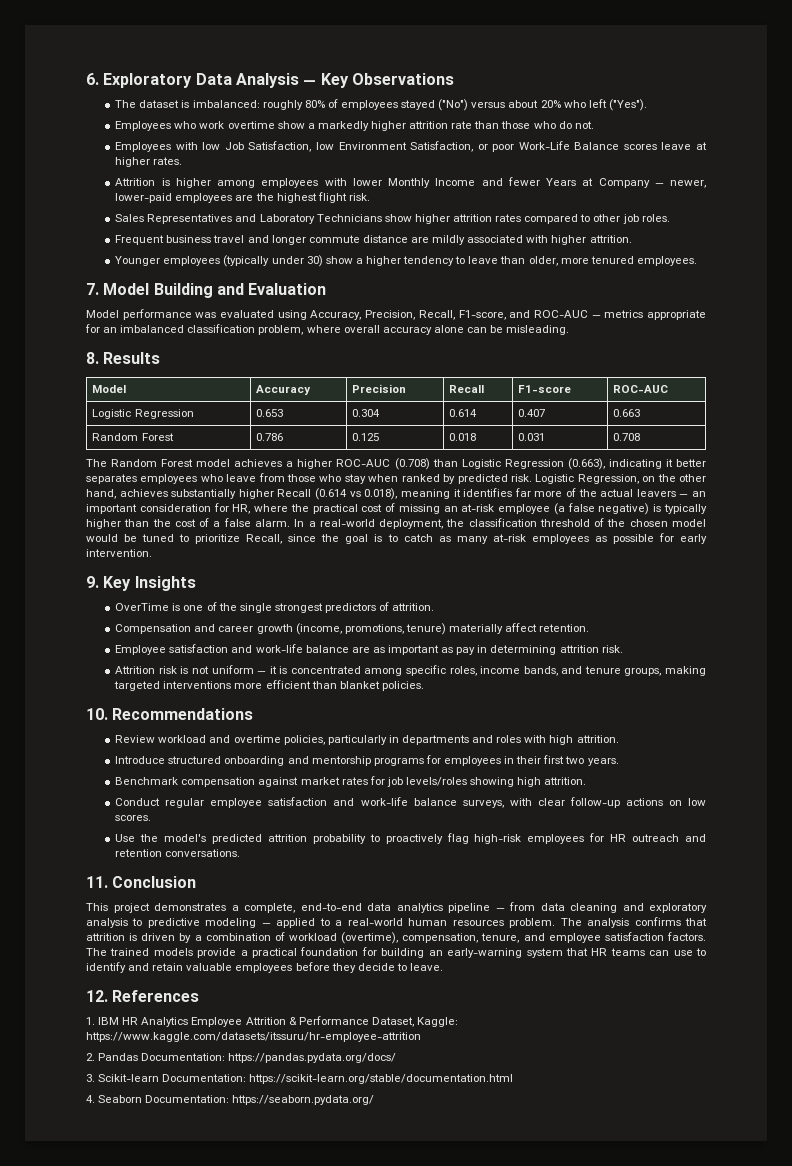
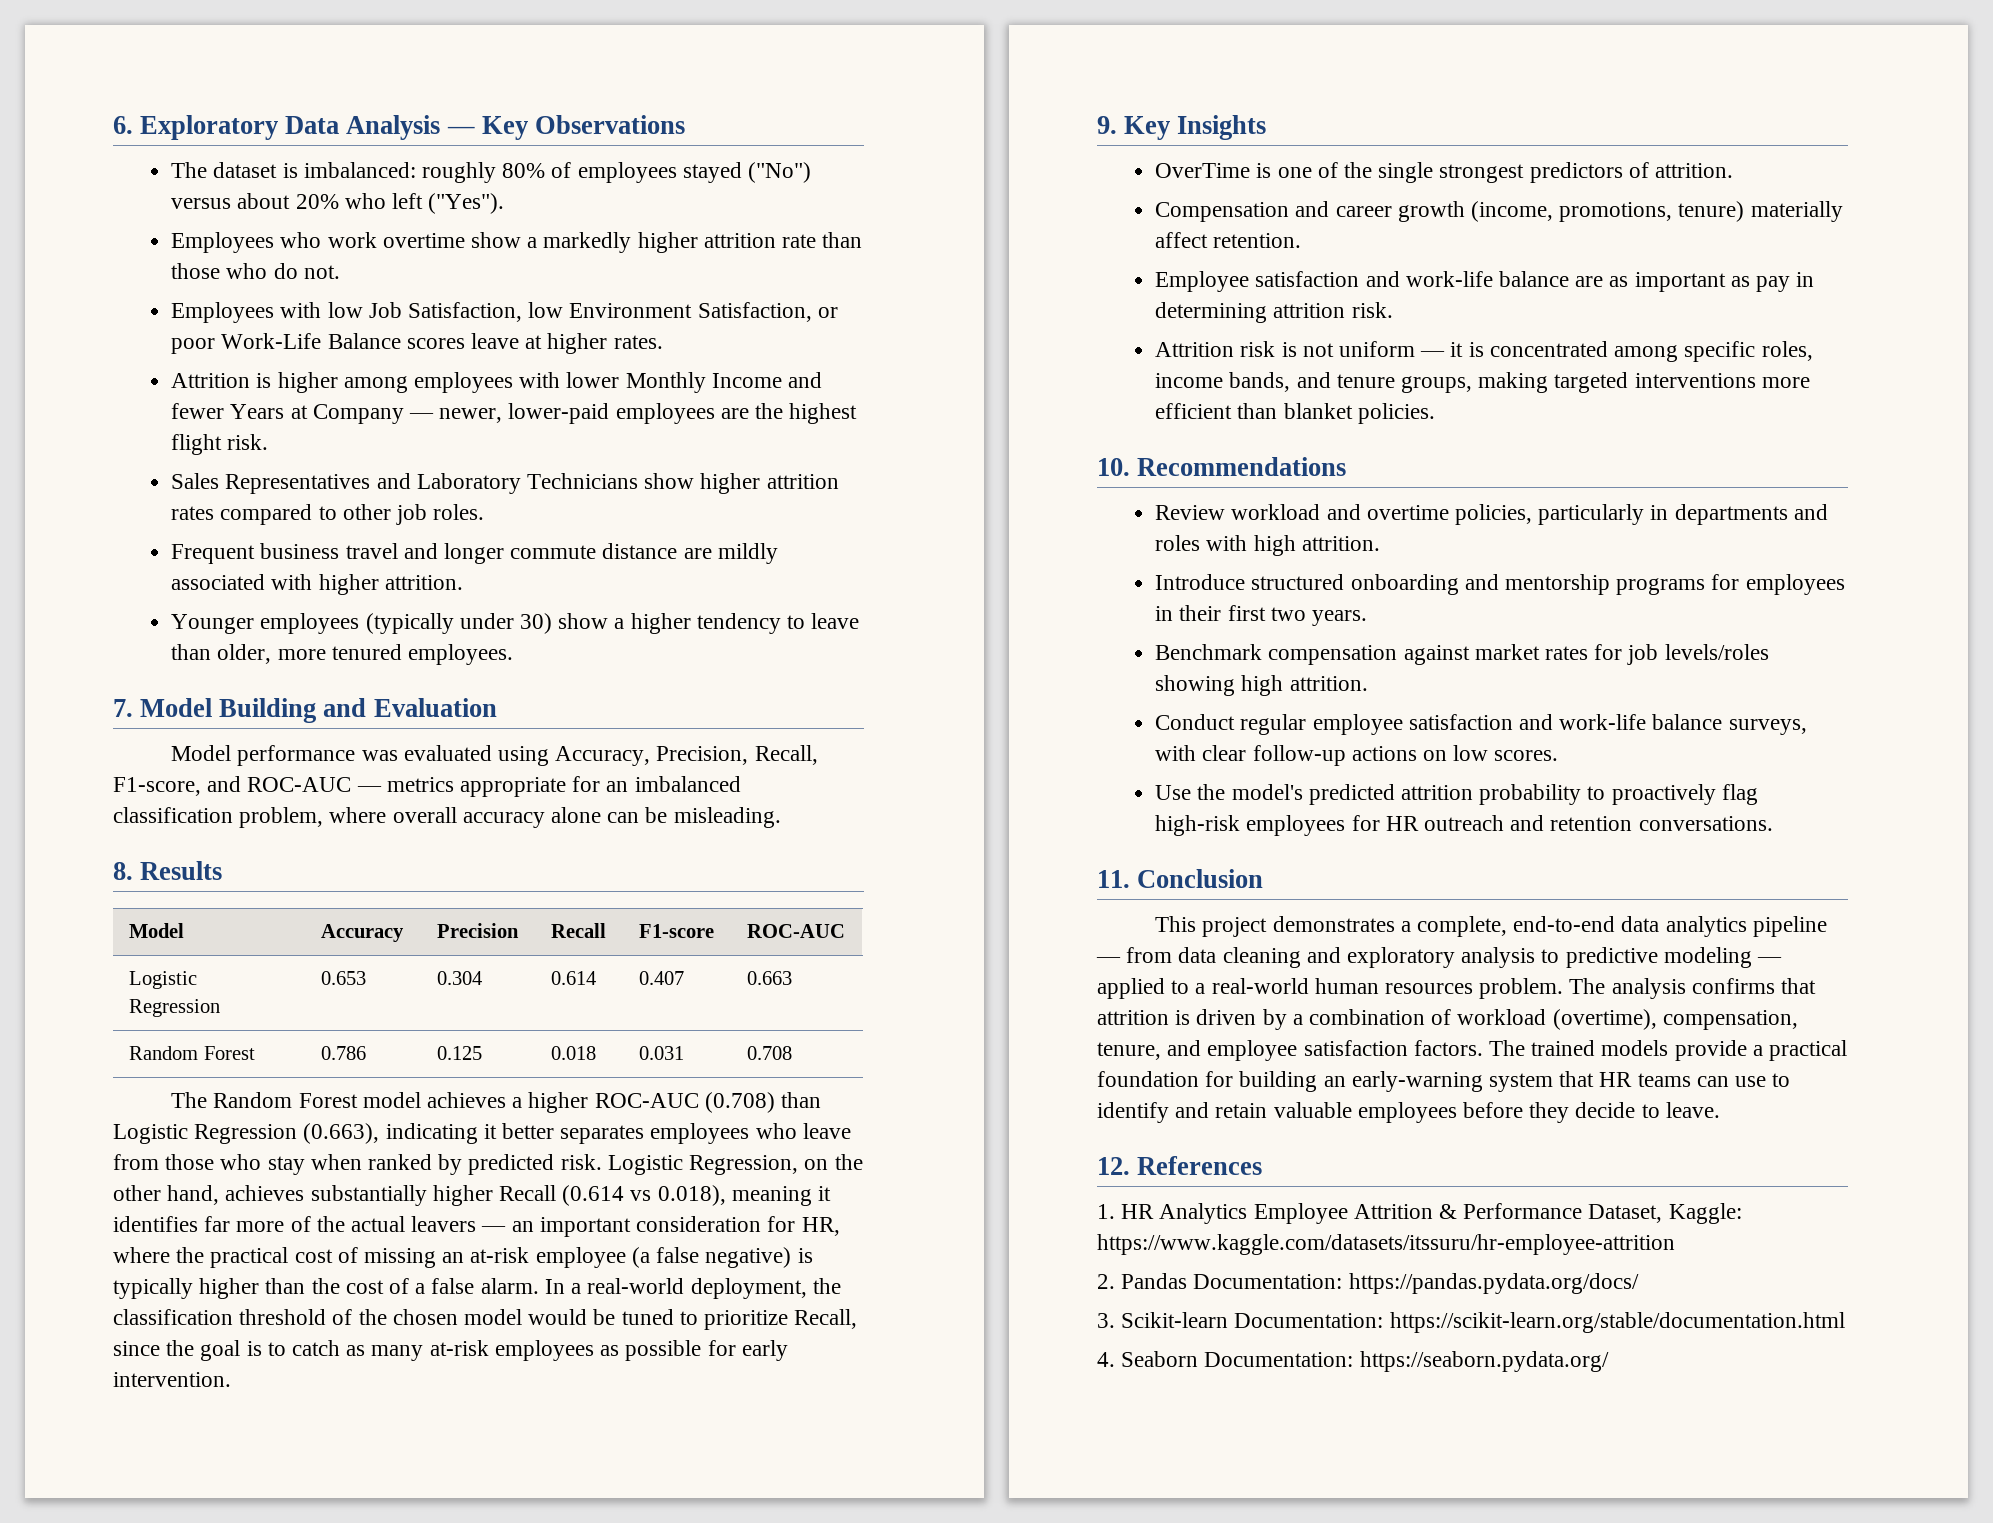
- 1. IBM HR Analytics Employee Attrition & Performance Dataset, Kaggle: https://www.kaggle.com/datasets/itssuru/hr-employee-attrition
+ 1. HR Analytics Employee Attrition & Performance Dataset, Kaggle: https://www.kaggle.com/datasets/itssuru/hr-employee-attrition

